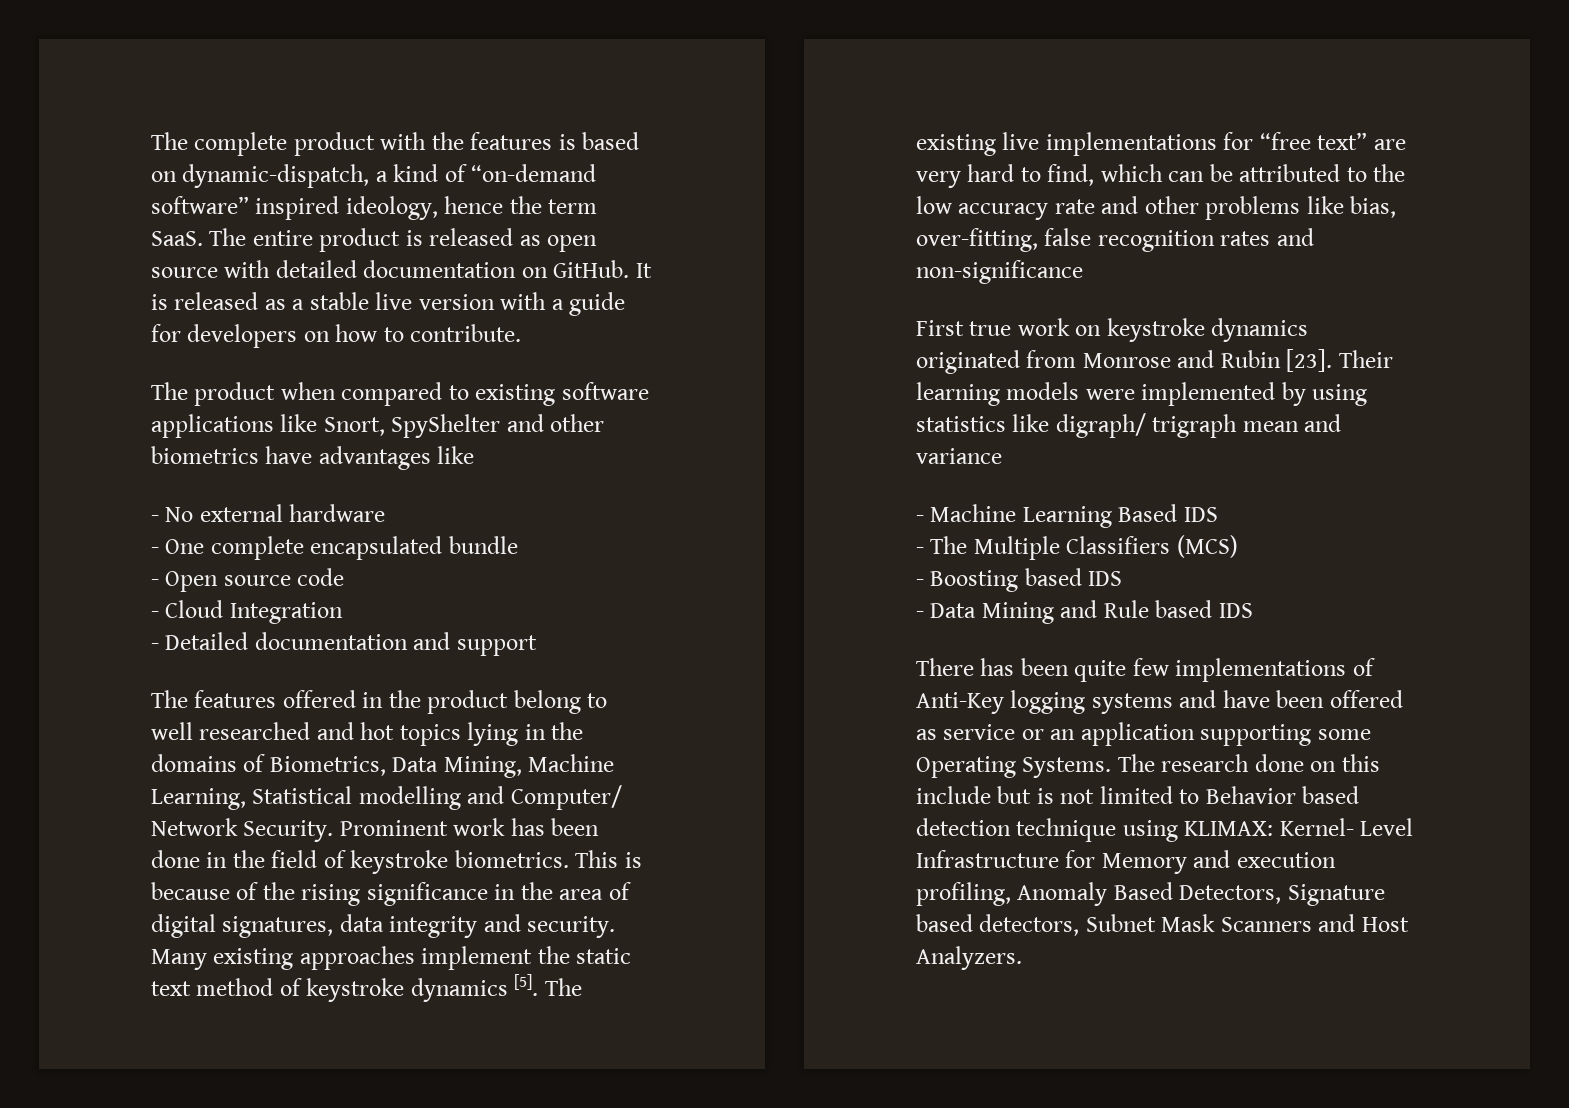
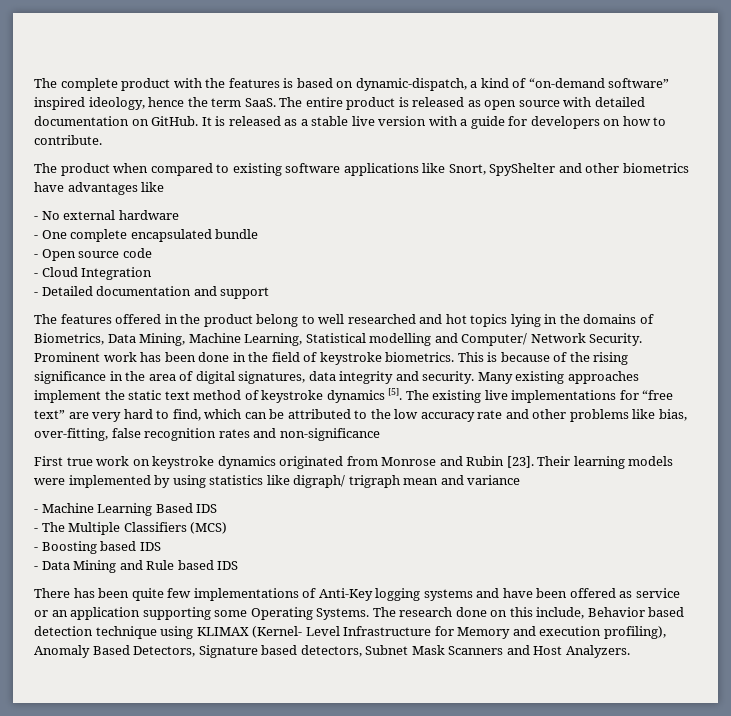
- The research done on this include but is not limited to Behavior based detection technique using KLIMAX: Kernel- Level Infrastructure for Memory and execution profiling, Anomaly Based Detectors, Signature based detectors, Subnet Mask Scanners and Host Analyzers.
+ The research done on this include, Behavior based detection technique using KLIMAX (Kernel- Level Infrastructure for Memory and execution profiling), Anomaly Based Detectors, Signature based detectors, Subnet Mask Scanners and Host Analyzers.

